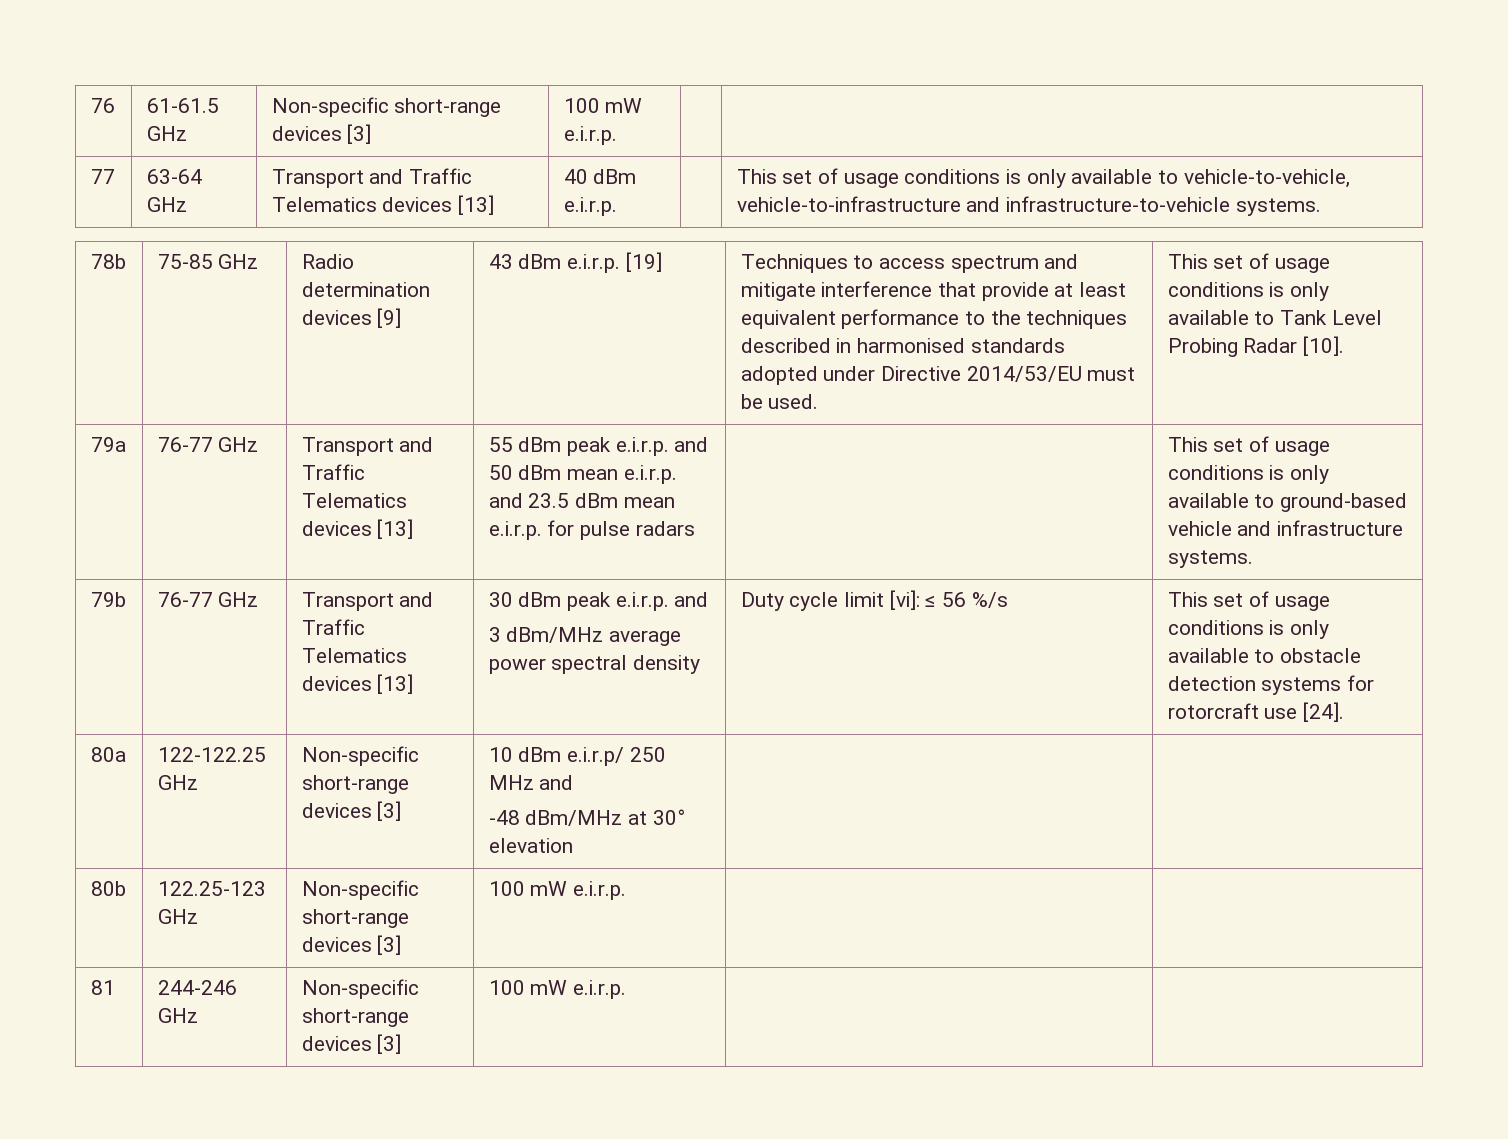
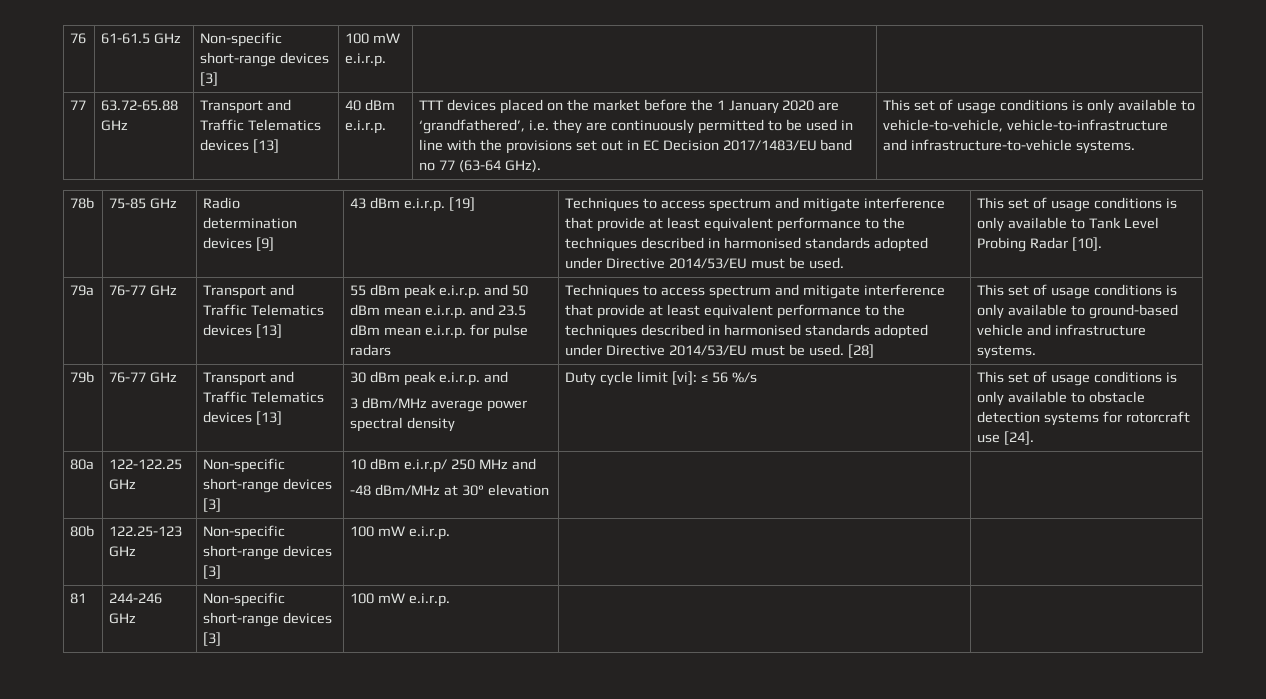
- 63-64 GHz
+ 63.72-65.88 GHz
+ TTT devices placed on the market before the 1 January 2020 are ‘grandfathered’, i.e. they are continuously permitted to be used in line with the provisions set out in EC Decision 2017/1483/EU band no 77 (63-64 GHz).
+ Techniques to access spectrum and mitigate interference that provide at least equivalent performance to the techniques described in harmonised standards adopted under Directive 2014/53/EU must be used. [28]

